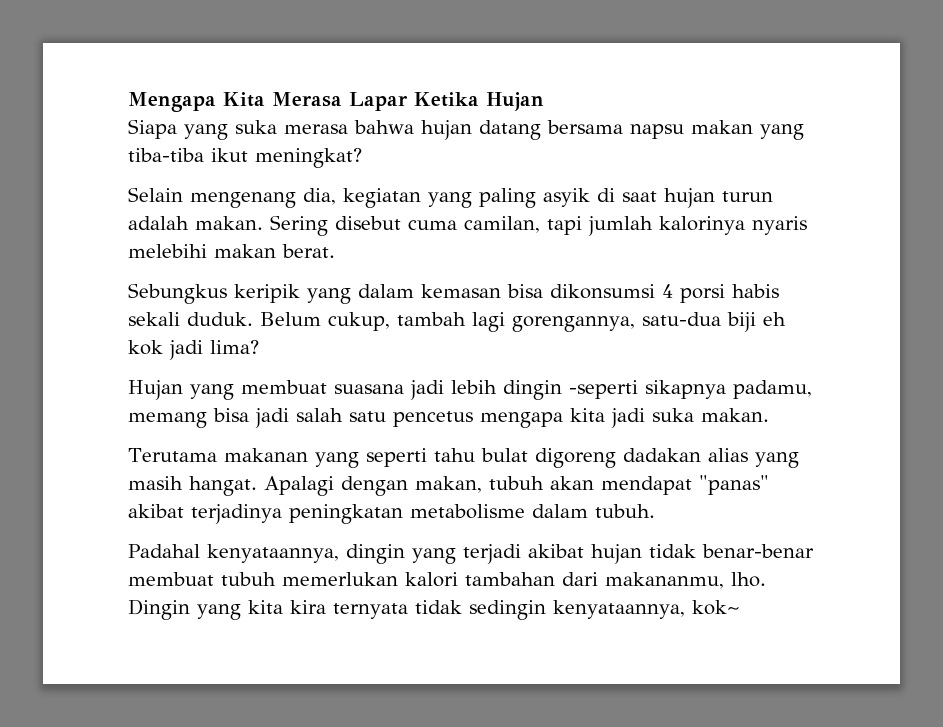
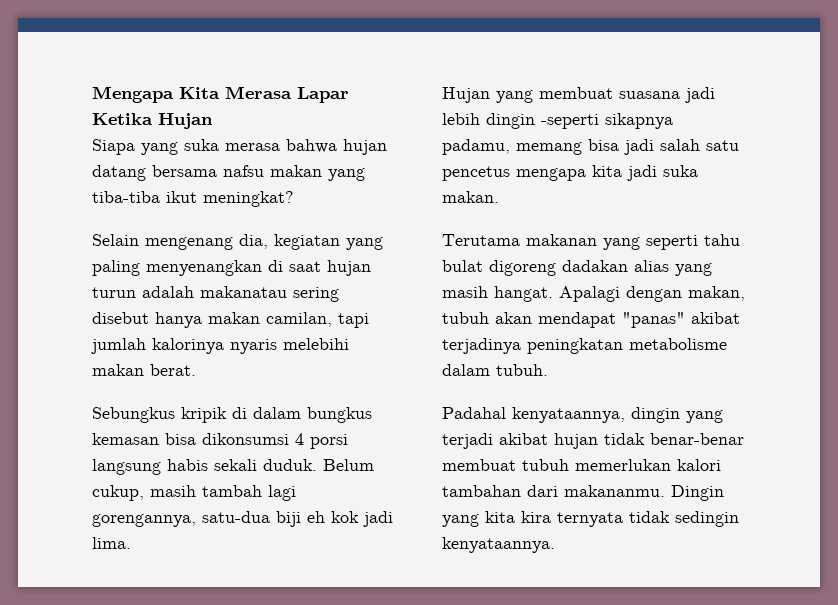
- Siapa yang suka merasa bahwa hujan datang bersama napsu makan yang tiba-tiba ikut meningkat?
+ Siapa yang suka merasa bahwa hujan datang bersama nafsu makan yang tiba-tiba ikut meningkat?
- Selain mengenang dia, kegiatan yang paling asyik di saat hujan turun adalah makan. Sering disebut cuma camilan, tapi jumlah kalorinya nyaris melebihi makan berat.
+ Selain mengenang dia, kegiatan yang paling menyenangkan di saat hujan turun adalah makanatau sering disebut hanya makan camilan, tapi jumlah kalorinya nyaris melebihi makan berat.
- Sebungkus keripik yang dalam kemasan bisa dikonsumsi 4 porsi habis sekali duduk.
+ Sebungkus kripik di dalam bungkus kemasan bisa dikonsumsi 4 porsi langsung habis sekali duduk.
- Belum cukup, tambah lagi gorengannya, satu-dua biji eh kok jadi lima?
+ Belum cukup, masih tambah lagi gorengannya, satu-dua biji eh kok jadi lima.
- Padahal kenyataannya, dingin yang terjadi akibat hujan tidak benar-benar membuat tubuh memerlukan kalori tambahan dari makananmu, lho.
+ Padahal kenyataannya, dingin yang terjadi akibat hujan tidak benar-benar membuat tubuh memerlukan kalori tambahan dari makananmu.
- Dingin yang kita kira ternyata tidak sedingin kenyataannya, kok~
+ Dingin yang kita kira ternyata tidak sedingin kenyataannya.

